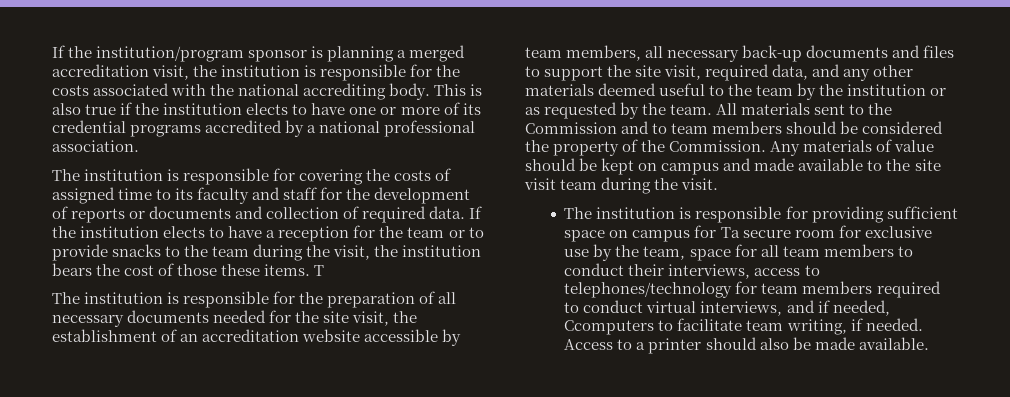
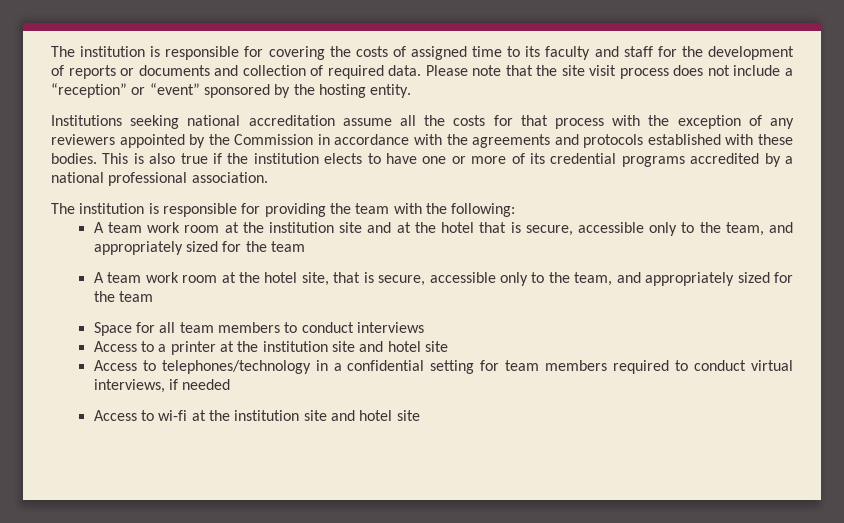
- If the institution/program sponsor is planning a merged accreditation visit, the institution is responsible for the costs associated with the national accrediting body.
+ The institution is responsible for covering the costs of assigned time to its faculty and staff for the development of reports or documents and collection of required data. Please note that the site visit process does not include a “reception” or “event” sponsored by the hosting entity.
+ Institutions seeking national accreditation assume all the costs for that process with the exception of any reviewers appointed by the Commission in accordance with the agreements and protocols established with these bodies.
- The institution is responsible for covering the costs of assigned time to its faculty and staff for the development of reports or documents and collection of required data. If the institution elects to have a reception for the team or to provide snacks to the team during the visit, the institution bears the cost of those these items. T
- The institution is responsible for the preparation of all necessary documents needed for the site visit, the establishment of an accreditation website accessible by team members, all necessary back-up documents and files to support the site visit, required data, and any other materials deemed useful to the team by the institution or as requested by the team. All materials sent to the Commission and to team members should be considered the property of the Commission. Any materials of value should be kept on campus and made available to the site visit team during the visit.
- The institution is responsible for providing sufficient space on campus for Ta secure room for exclusive use by the team, space for all team members to conduct their interviews, access to telephones/technology for team members required to conduct virtual interviews, and if needed, Ccomputers to facilitate team writing, if needed. Access to a printer should also be made available.
+ The institution is responsible for providing the team with the following:
+ A team work room at the institution site and at the hotel that is secure, accessible only to the team, and appropriately sized for the team
+ A team work room at the hotel site, that is secure, accessible only to the team, and appropriately sized for the team
+ Space for all team members to conduct interviews
+ Access to a printer at the institution site and hotel site
+ Access to telephones/technology in a confidential setting for team members required to conduct virtual interviews, if needed
+ Access to wi-fi at the institution site and hotel site

